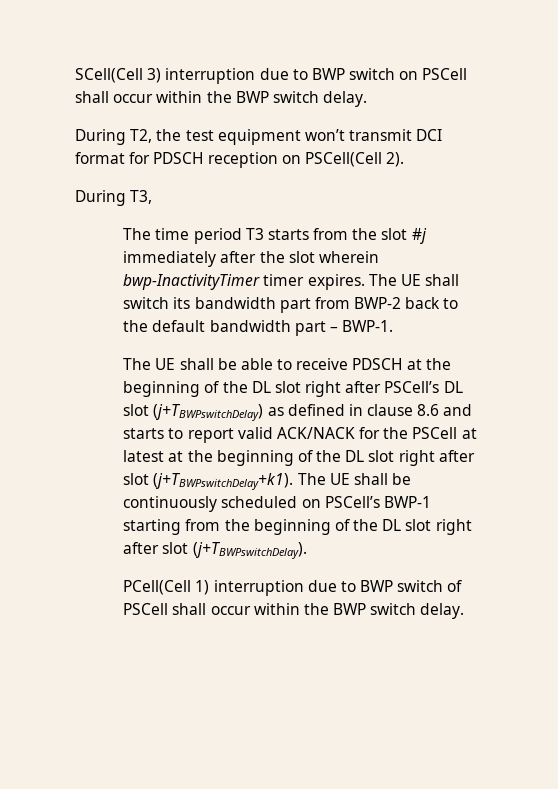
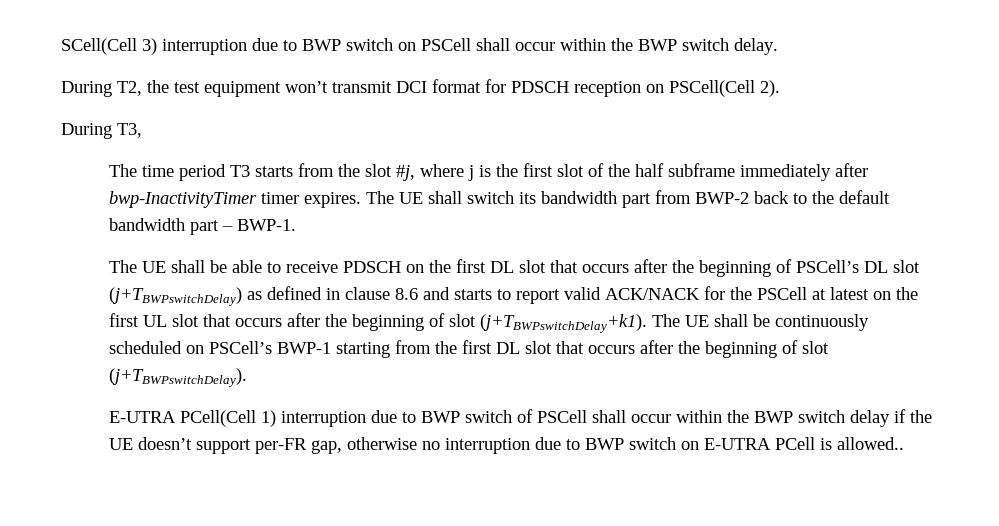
- The time period T3 starts from the slot #j immediately after the slot wherein bwp-InactivityTimer timer expires.
+ The time period T3 starts from the slot #j, where j is the first slot of the half subframe immediately after bwp-InactivityTimer timer expires.
- The UE shall be able to receive PDSCH at the beginning of the DL slot right after PSCell’s DL slot (j+TBWPswitchDelay) as defined in clause 8.6 and starts to report valid ACK/NACK for the PSCell at latest at the beginning of the DL slot right after slot (j+TBWPswitchDelay+k1).
+ The UE shall be able to receive PDSCH on the first DL slot that occurs after the beginning of PSCell’s DL slot (j+TBWPswitchDelay) as defined in clause 8.6 and starts to report valid ACK/NACK for the PSCell at latest on the first UL slot that occurs after the beginning of slot (j+TBWPswitchDelay+k1).
- The UE shall be continuously scheduled on PSCell’s BWP-1 starting from the beginning of the DL slot right after slot (j+TBWPswitchDelay).
+ The UE shall be continuously scheduled on PSCell’s BWP-1 starting from the first DL slot that occurs after the beginning of slot (j+TBWPswitchDelay).
- PCell(Cell 1) interruption due to BWP switch of PSCell shall occur within the BWP switch delay.
+ E-UTRA PCell(Cell 1) interruption due to BWP switch of PSCell shall occur within the BWP switch delay if the UE doesn’t support per-FR gap, otherwise no interruption due to BWP switch on E-UTRA PCell is allowed..

